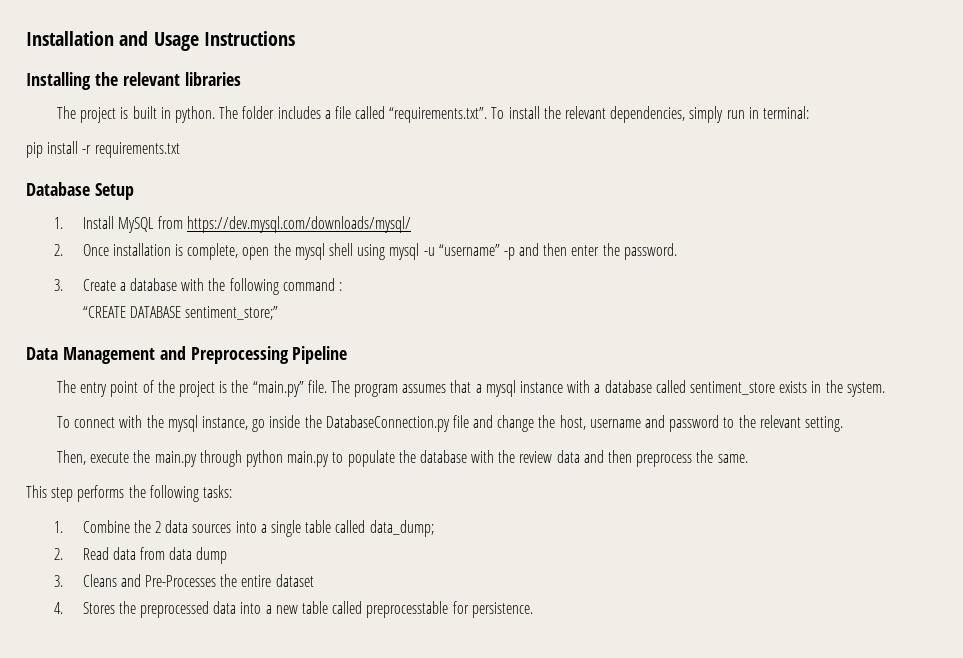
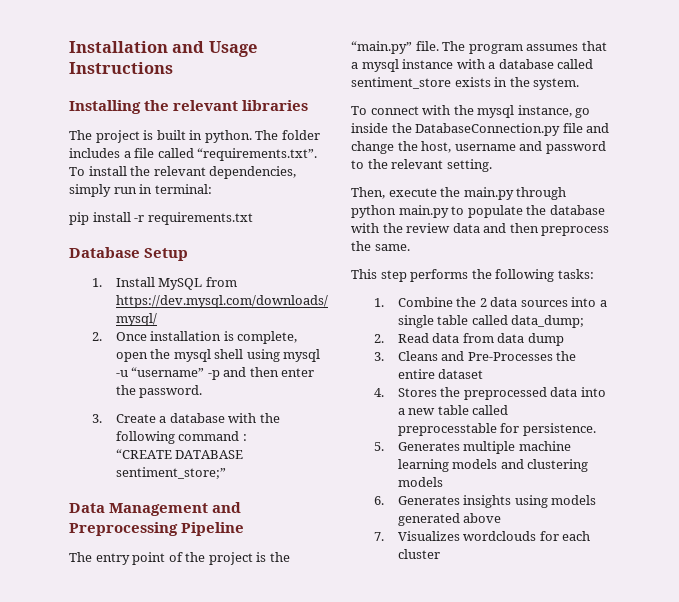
+ 5. Generates multiple machine learning models and clustering models
+ 6. Generates insights using models generated above
+ 7. Visualizes wordclouds for each cluster

